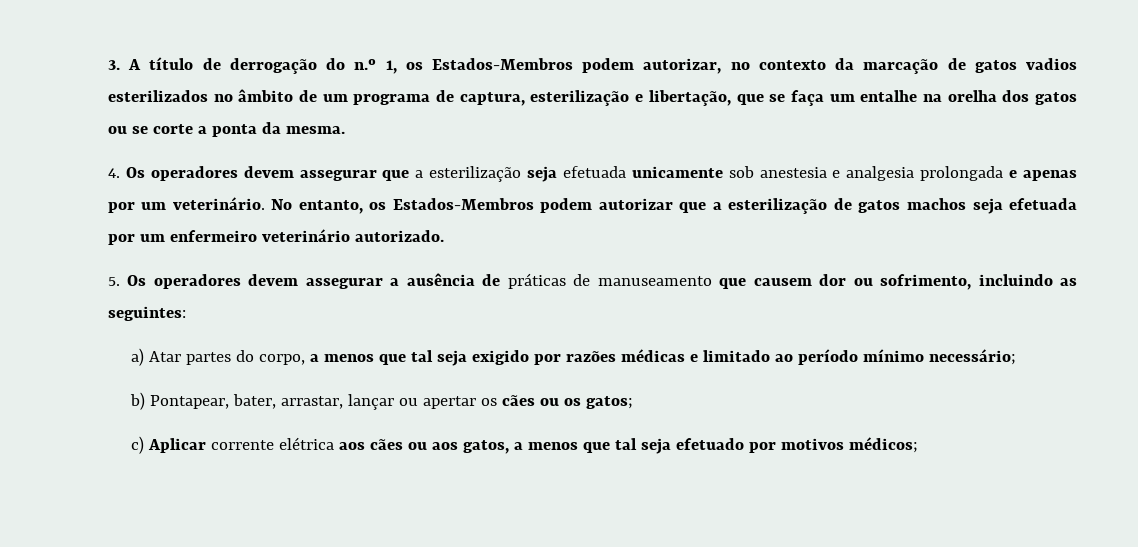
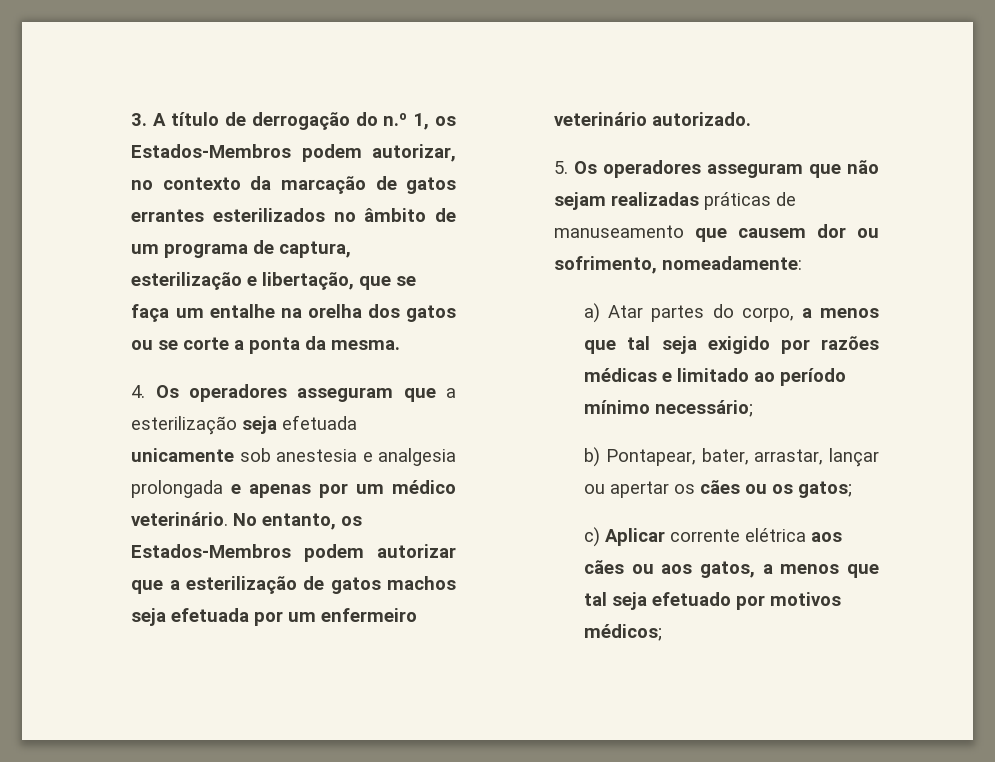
- 3. A título de derrogação do n.º 1, os Estados-Membros podem autorizar, no contexto da marcação de gatos vadios esterilizados no âmbito de um programa de captura, esterilização e libertação, que se faça um entalhe na orelha dos gatos ou se corte a ponta da mesma.
+ 3. A título de derrogação do n.º 1, os Estados-Membros podem autorizar, no contexto da marcação de gatos errantes esterilizados no âmbito de um programa de captura, esterilização e libertação, que se faça um entalhe na orelha dos gatos ou se corte a ponta da mesma.
- 4. Os operadores devem assegurar que a esterilização seja efetuada unicamente sob anestesia e analgesia prolongada e apenas por um veterinário.
+ 4. Os operadores asseguram que a esterilização seja efetuada unicamente sob anestesia e analgesia prolongada e apenas por um médico veterinário.
- 5. Os operadores devem assegurar a ausência de práticas de manuseamento que causem dor ou sofrimento, incluindo as seguintes:
+ 5. Os operadores asseguram que não sejam realizadas práticas de manuseamento que causem dor ou sofrimento, nomeadamente:

